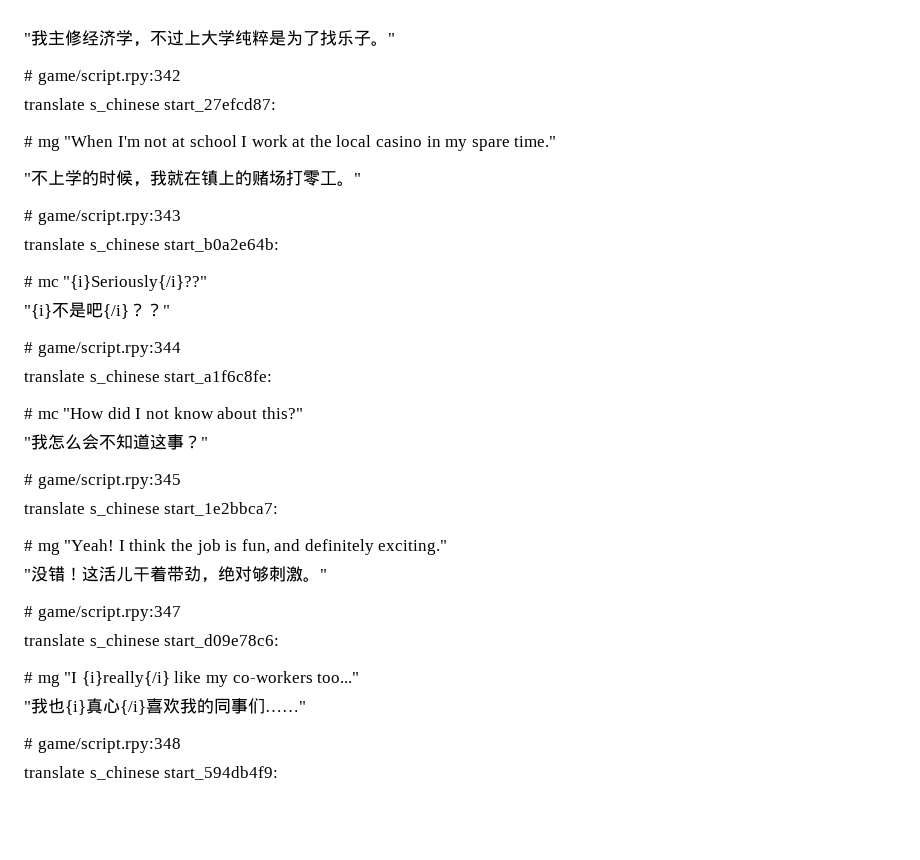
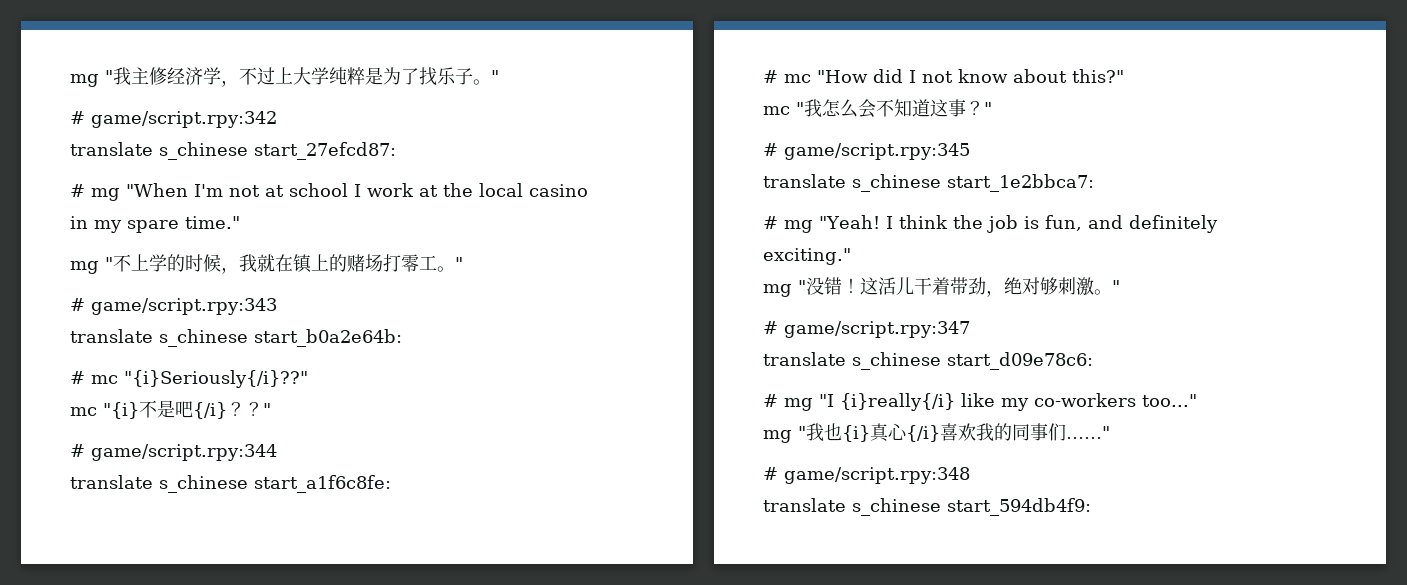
- "我主修经济学，不过上大学纯粹是为了找乐子。
+ mg "我主修经济学，不过上大学纯粹是为了找乐子。
- "不上学的时候，我就在镇上的赌场打零工。
+ mg "不上学的时候，我就在镇上的赌场打零工。
- "{i}不是吧{/i}？
+ mc "{i}不是吧{/i}？
- "我怎么会不知道这事？
+ mc "我怎么会不知道这事？
- "没错！
+ mg "没错！
- "我也{i}真心{/i}喜欢我的同事们……"
+ mg "我也{i}真心{/i}喜欢我的同事们……"

